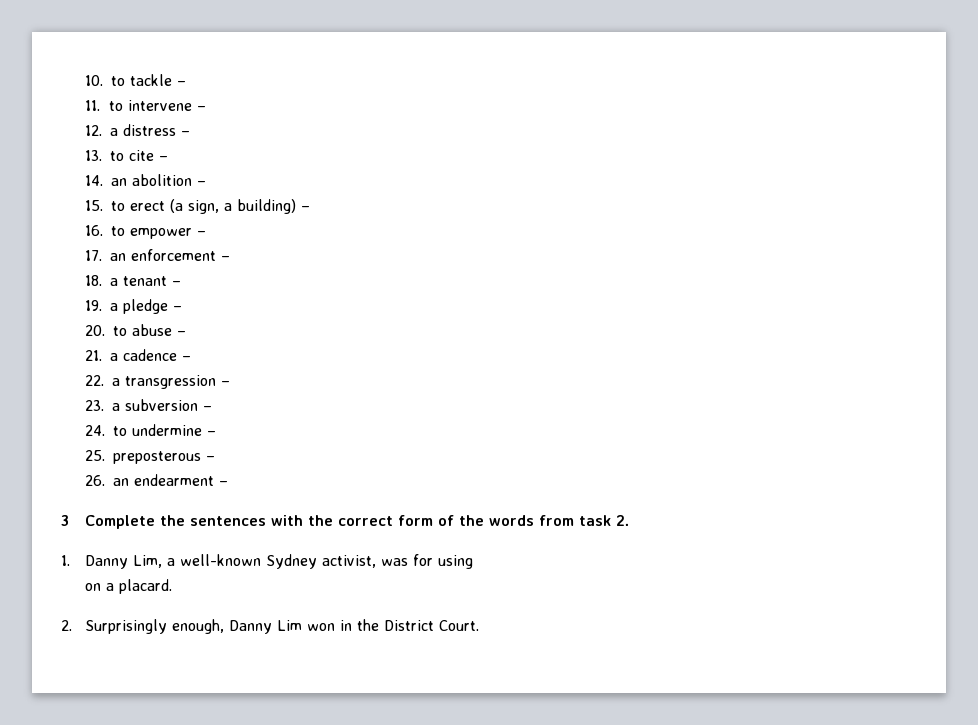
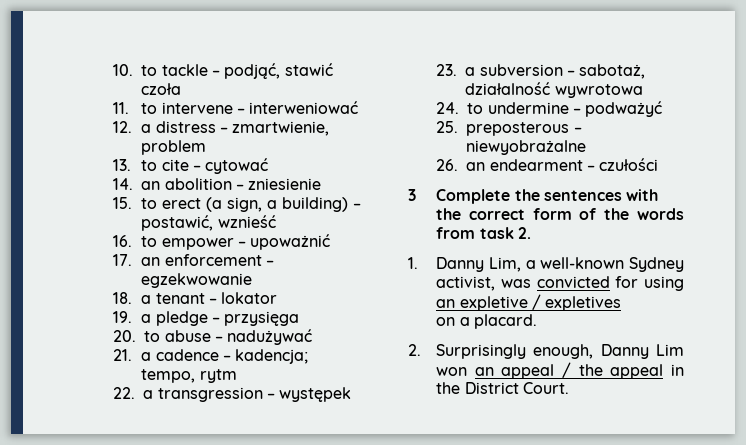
- 10. to tackle –
+ 10. to tackle – podjąć, stawić czoła
- 11. to intervene –
+ 11. to intervene – interweniować
- 12. a distress –
+ 12. a distress – zmartwienie, problem
- 13. to cite –
+ 13. to cite – cytować
- 14. an abolition –
+ 14. an abolition – zniesienie
- 15. to erect (a sign, a building) –
+ 15. to erect (a sign, a building) – postawić, wznieść
- 16. to empower –
+ 16. to empower – upoważnić
- 17. an enforcement –
+ 17. an enforcement – egzekwowanie
- 18. a tenant –
+ 18. a tenant – lokator
- 19. a pledge –
+ 19. a pledge – przysięga
- 20. to abuse –
+ 20. to abuse – nadużywać
- 21. a cadence –
+ 21. a cadence – kadencja; tempo, rytm
- 22. a transgression –
+ 22. a transgression – występek
- 23. a subversion –
+ 23. a subversion – sabotaż, działalność wywrotowa
- 24. to undermine –
+ 24. to undermine – podważyć
- 25. preposterous –
+ 25. preposterous – niewyobrażalne
- 26. an endearment –
+ 26. an endearment – czułości
- 1. Danny Lim, a well-known Sydney activist, was for using
+ 1. Danny Lim, a well-known Sydney activist, was convicted for using an expletive / expletives
- 2. Surprisingly enough, Danny Lim won in the District Court.
+ 2. Surprisingly enough, Danny Lim won an appeal / the appeal in the District Court.

